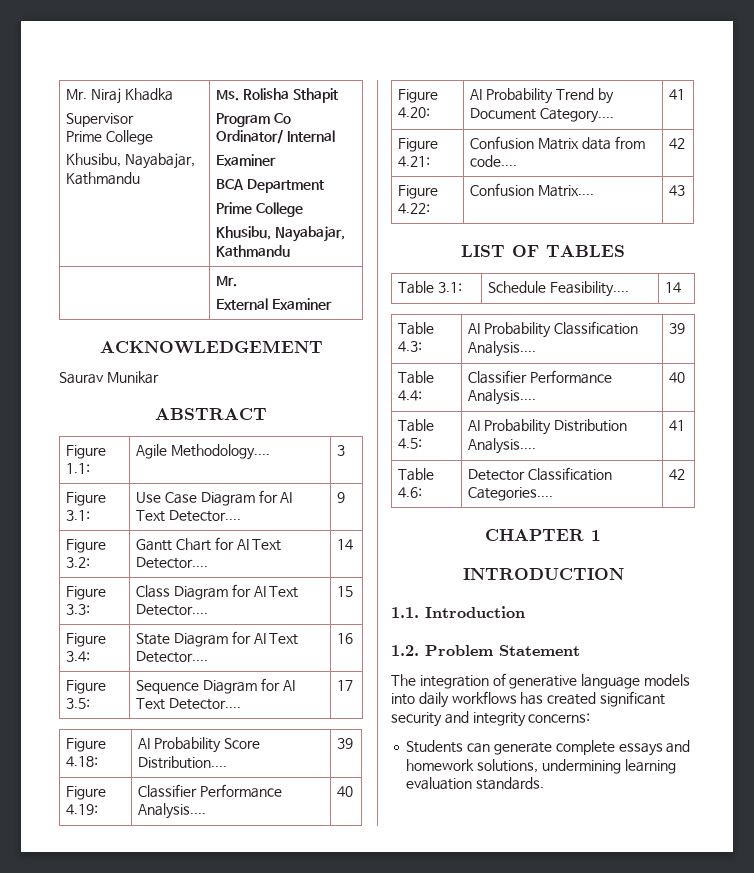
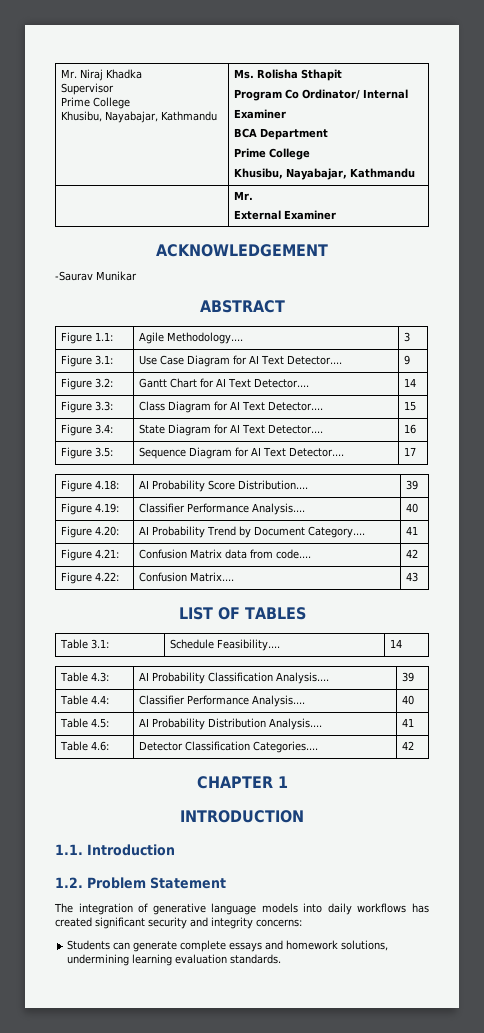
- Saurav Munikar
+ -Saurav Munikar

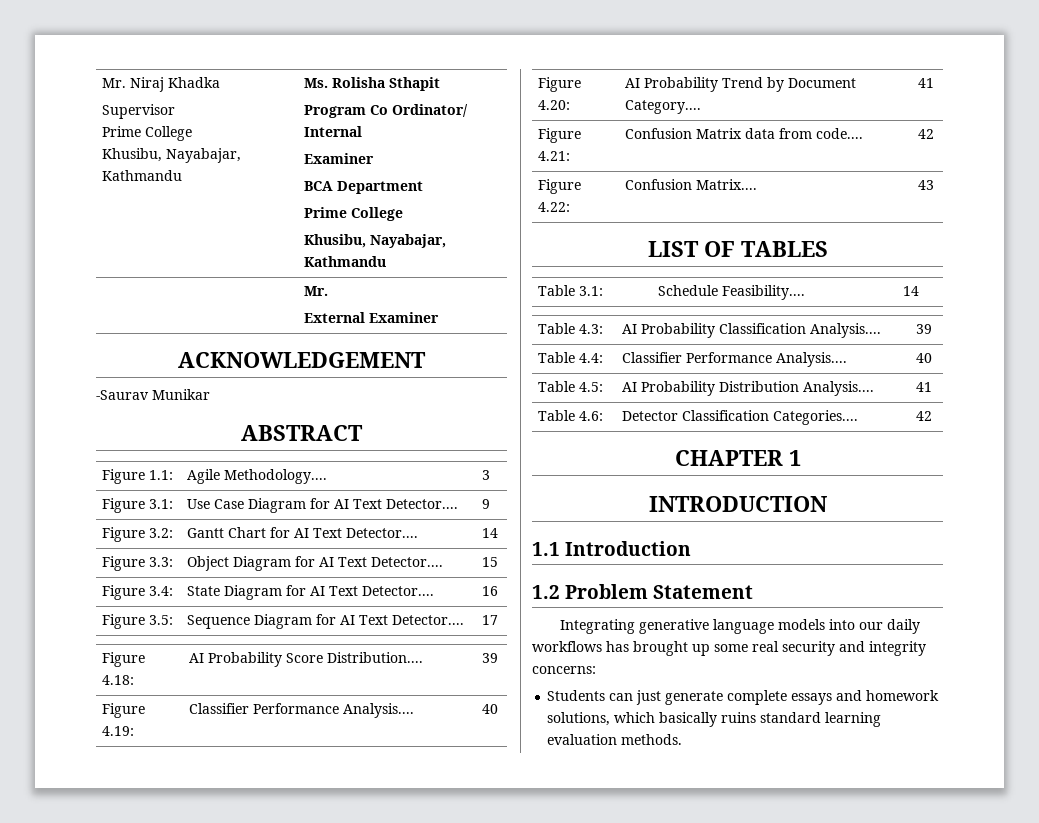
- Figure 3.3: | Class Diagram for AI Text Detector.... | 15
+ Figure 3.3: | Object Diagram for AI Text Detector.... | 15
- 1.1. Introduction
+ 1.1 Introduction
- 1.2. Problem Statement
+ 1.2 Problem Statement
- The integration of generative language models into daily workflows has created significant security and integrity concerns:
+ Integrating generative language models into our daily workflows has brought up some real security and integrity concerns:
- Students can generate complete essays and homework solutions, undermining learning evaluation standards.
+ Students can just generate complete essays and homework solutions, which basically ruins standard learning evaluation methods.

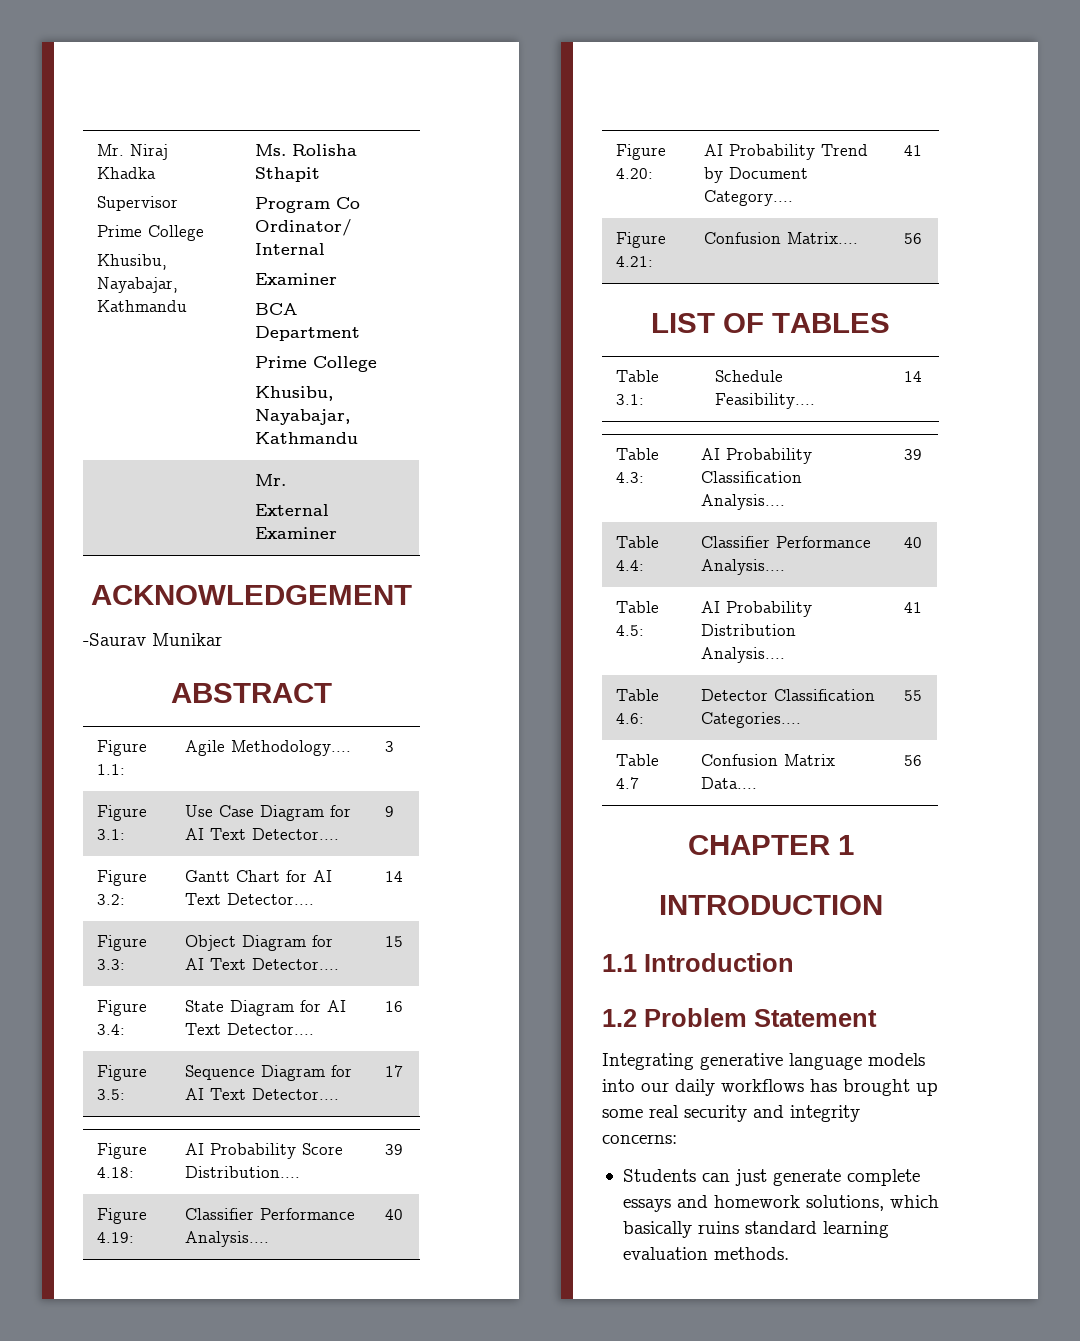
- Figure 4.21: | Confusion Matrix data from code.... | 42
- Figure 4.22: | Confusion Matrix.... | 43
+ Figure 4.21: | Confusion Matrix.... | 56
- Table 4.6: | Detector Classification Categories.... | 42
+ Table 4.6: | Detector Classification Categories.... | 55
+ Table 4.7 | Confusion Matrix Data.... | 56

